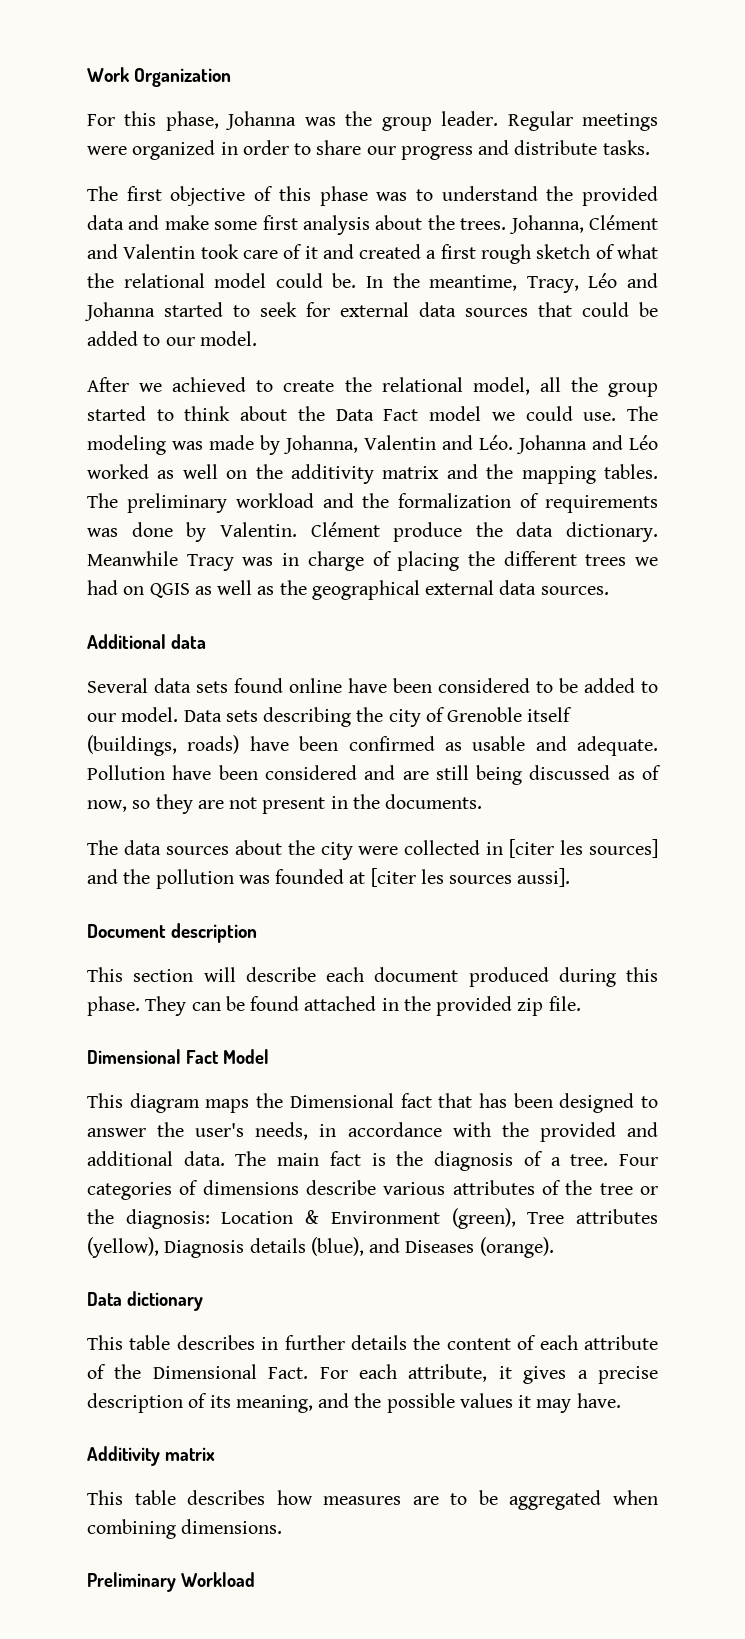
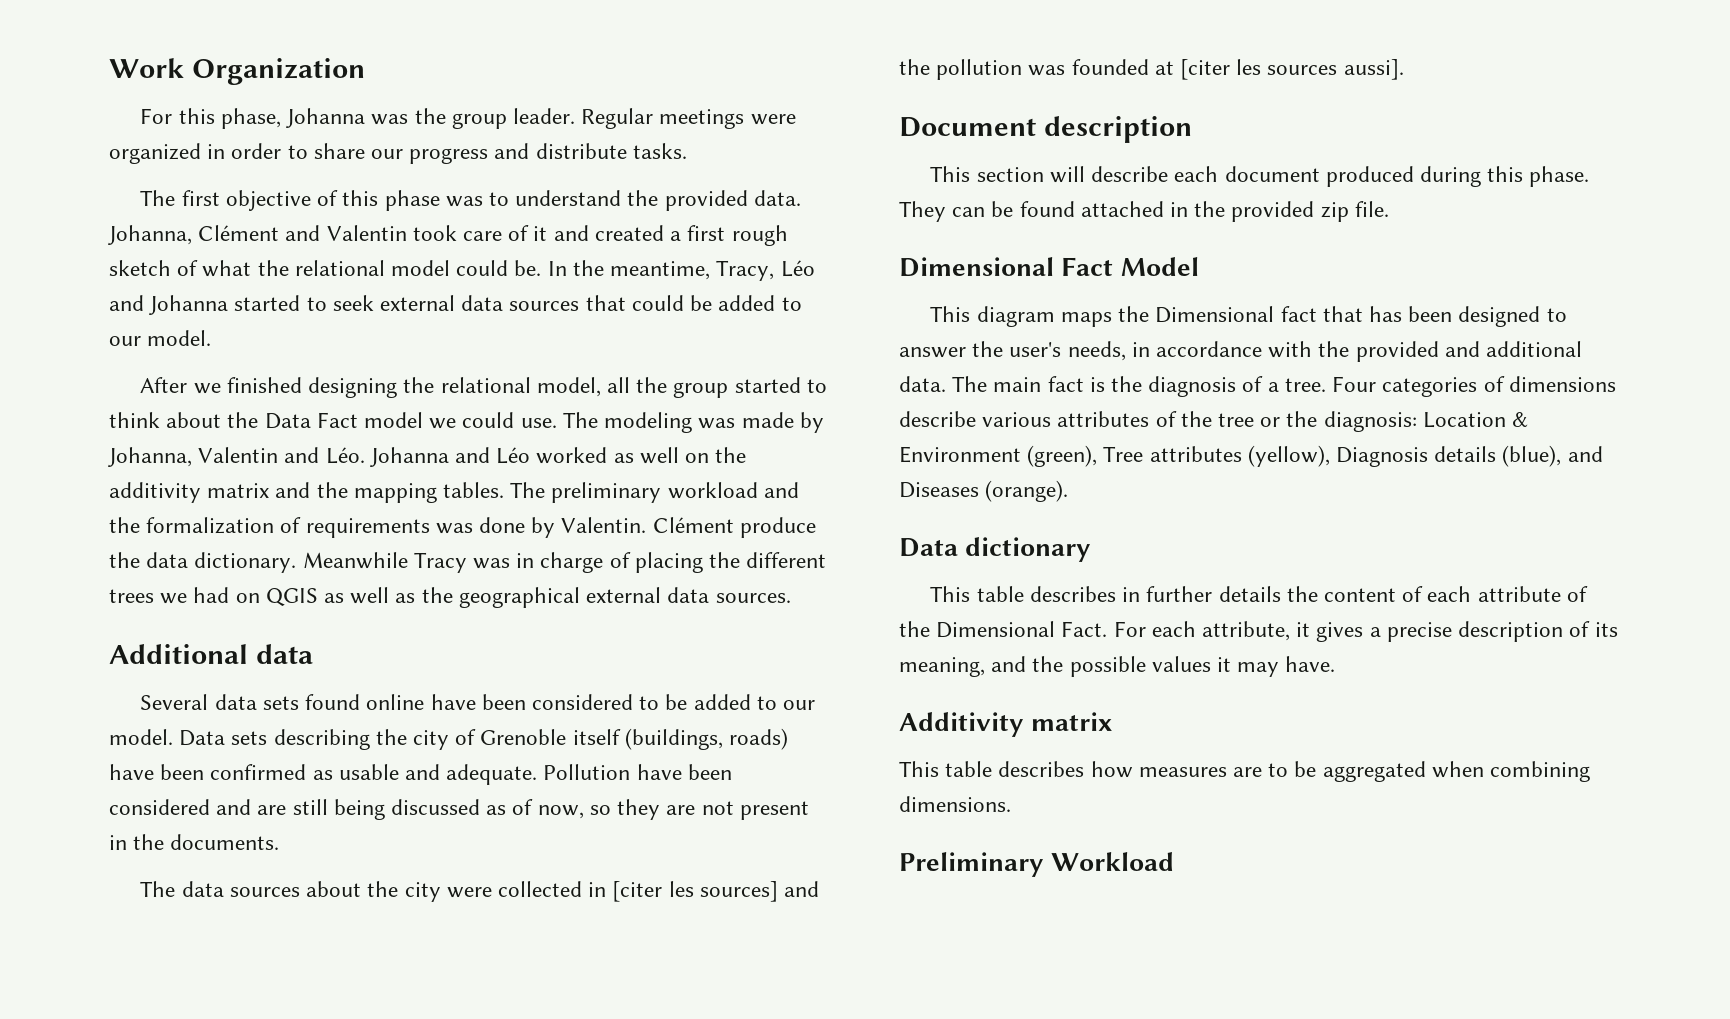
- The first objective of this phase was to understand the provided data and make some first analysis about the trees.
+ The first objective of this phase was to understand the provided data.
- In the meantime, Tracy, Léo and Johanna started to seek for external data sources that could be added to our model.
+ In the meantime, Tracy, Léo and Johanna started to seek external data sources that could be added to our model.
- After we achieved to create the relational model, all the group started to think about the Data Fact model we could use.
+ After we finished designing the relational model, all the group started to think about the Data Fact model we could use.

